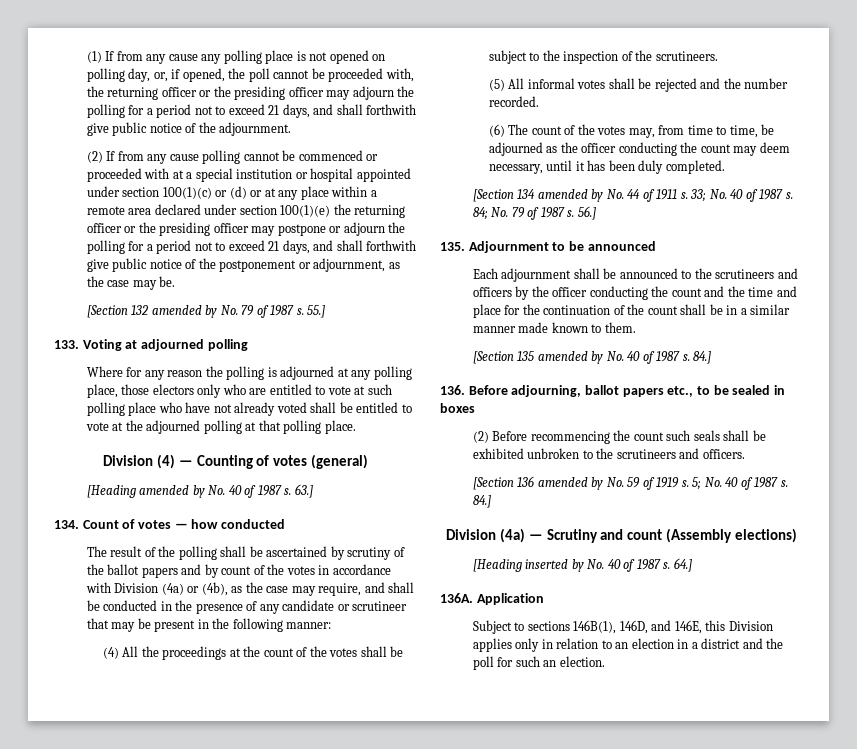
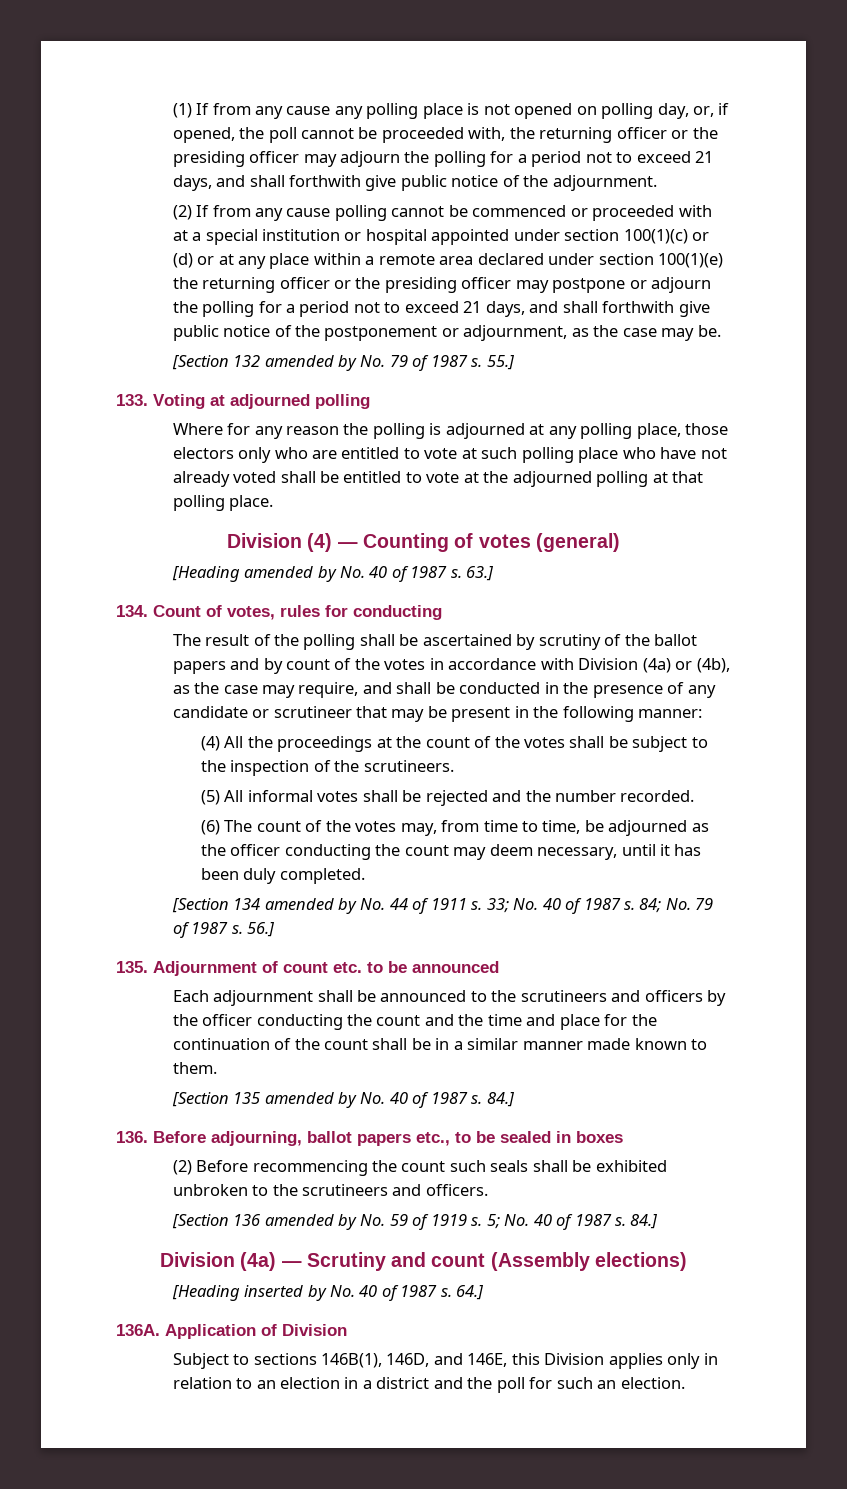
- 134. Count of votes — how conducted
+ 134. Count of votes, rules for conducting
- 135. Adjournment to be announced
+ 135. Adjournment of count etc. to be announced
- Application
+ Application of Division

